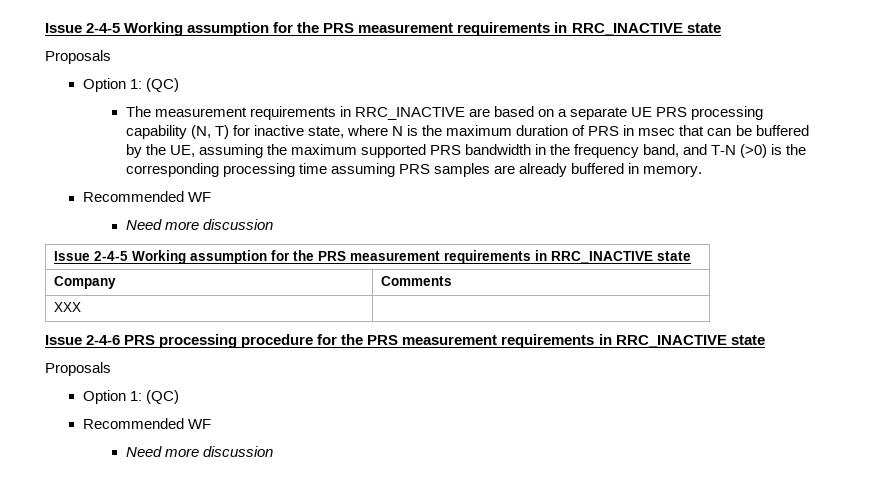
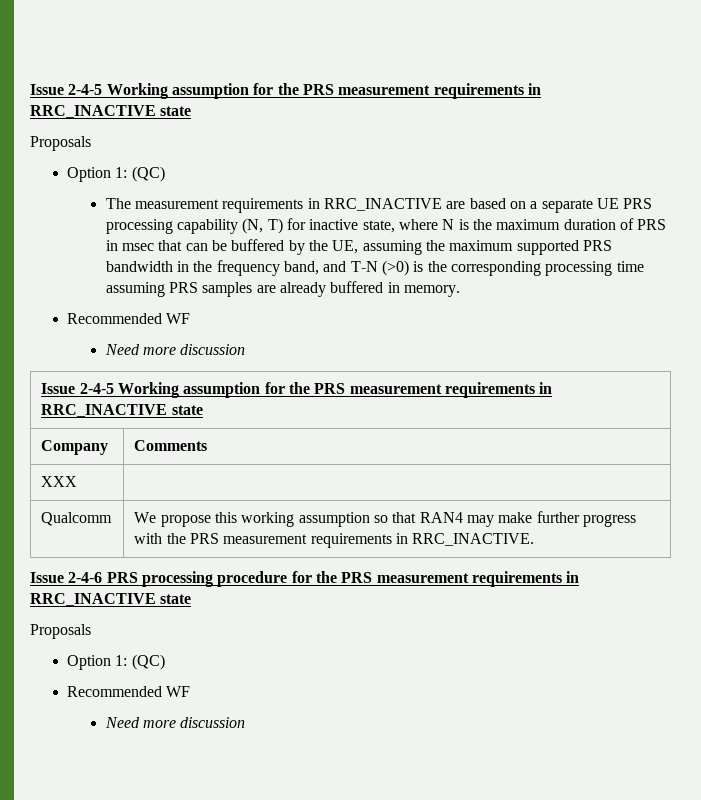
+ Qualcomm | We propose this working assumption so that RAN4 may make further progress with the PRS measurement requirements in RRC_INACTIVE.

